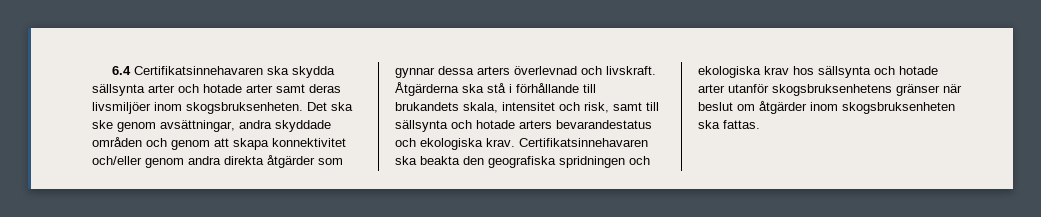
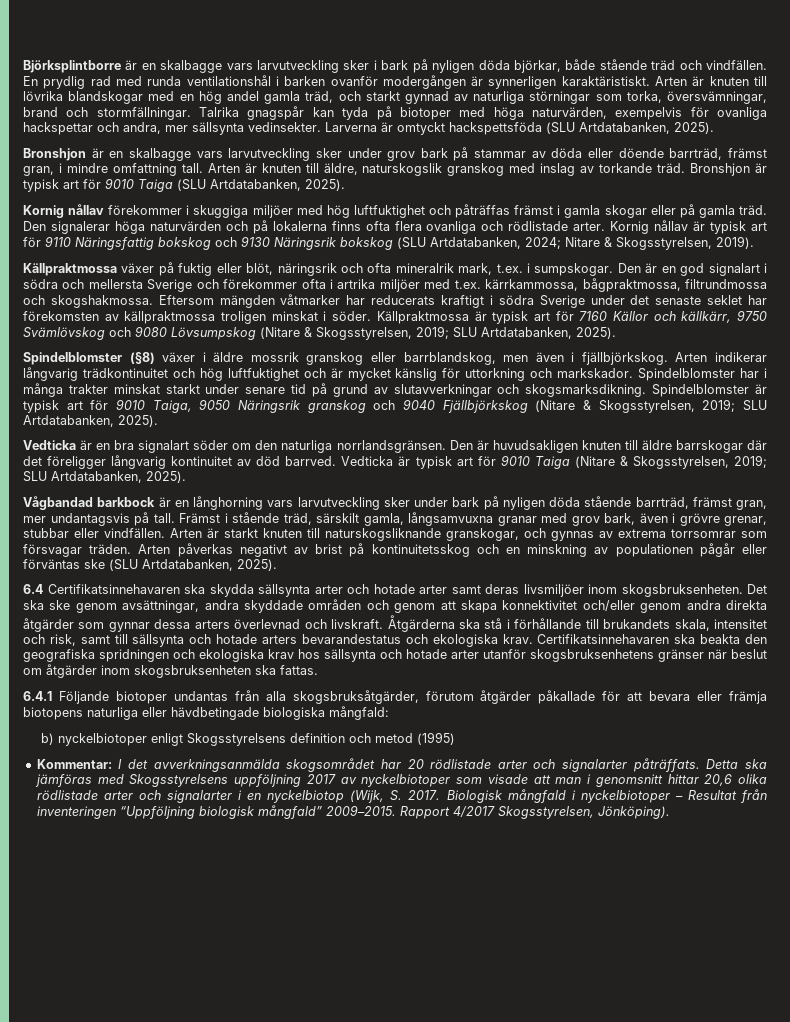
+ Björksplintborre är en skalbagge vars larvutveckling sker i bark på nyligen döda björkar, både stående träd och vindfällen. En prydlig rad med runda ventilationshål i barken ovanför modergången är synnerligen karaktäristiskt. Arten är knuten till lövrika blandskogar med en hög andel gamla träd, och starkt gynnad av naturliga störningar som torka, översvämningar, brand och stormfällningar. Talrika gnagspår kan tyda på biotoper med höga naturvärden, exempelvis för ovanliga hackspettar och andra, mer sällsynta vedinsekter. Larverna är omtyckt hackspettsföda (SLU Artdatabanken, 2025).
+ Bronshjon är en skalbagge vars larvutveckling sker under grov bark på stammar av döda eller döende barrträd, främst gran, i mindre omfattning tall. Arten är knuten till äldre, naturskogslik granskog med inslag av torkande träd. Bronshjon är typisk art för 9010 Taiga (SLU Artdatabanken, 2025).
+ Kornig nållav förekommer i skuggiga miljöer med hög luftfuktighet och påträffas främst i gamla skogar eller på gamla träd. Den signalerar höga naturvärden och på lokalerna finns ofta flera ovanliga och rödlistade arter. Kornig nållav är typisk art för 9110 Näringsfattig bokskog och 9130 Näringsrik bokskog (SLU Artdatabanken, 2024; Nitare & Skogsstyrelsen, 2019).
+ Källpraktmossa växer på fuktig eller blöt, näringsrik och ofta mineralrik mark, t.ex. i sumpskogar. Den är en god signalart i södra och mellersta Sverige och förekommer ofta i artrika miljöer med t.ex. kärrkammossa, bågpraktmossa, filtrundmossa och skogshakmossa. Eftersom mängden våtmarker har reducerats kraftigt i södra Sverige under det senaste seklet har förekomsten av källpraktmossa troligen minskat i söder. Källpraktmossa är typisk art för 7160 Källor och källkärr, 9750 Svämlövskog och 9080 Lövsumpskog (Nitare & Skogsstyrelsen, 2019; SLU Artdatabanken, 2025).
+ Spindelblomster (§8) växer i äldre mossrik granskog eller barrblandskog, men även i fjällbjörkskog. Arten indikerar långvarig trädkontinuitet och hög luftfuktighet och är mycket känslig för uttorkning och markskador. Spindelblomster har i många trakter minskat starkt under senare tid på grund av slutavverkningar och skogsmarksdikning. Spindelblomster är typisk art för 9010 Taiga, 9050 Näringsrik granskog och 9040 Fjällbjörkskog (Nitare & Skogsstyrelsen, 2019; SLU Artdatabanken, 2025).
+ Vedticka är en bra signalart söder om den naturliga norrlandsgränsen. Den är huvudsakligen knuten till äldre barrskogar där det föreligger långvarig kontinuitet av död barrved. Vedticka är typisk art för 9010 Taiga (Nitare & Skogsstyrelsen, 2019; SLU Artdatabanken, 2025).
+ Vågbandad barkbock är en långhorning vars larvutveckling sker under bark på nyligen döda stående barrträd, främst gran, mer undantagsvis på tall. Främst i stående träd, särskilt gamla, långsamvuxna granar med grov bark, även i grövre grenar, stubbar eller vindfällen. Arten är starkt knuten till naturskogsliknande granskogar, och gynnas av extrema torrsomrar som försvagar träden. Arten påverkas negativt av brist på kontinuitetsskog och en minskning av populationen pågår eller förväntas ske (SLU Artdatabanken, 2025).
+ 6.4.1 Följande biotoper undantas från alla skogsbruksåtgärder, förutom åtgärder påkallade för att bevara eller främja biotopens naturliga eller hävdbetingade biologiska mångfald:
+ b) nyckelbiotoper enligt Skogsstyrelsens definition och metod (1995)
+ Kommentar: I det avverkningsanmälda skogsområdet har 20 rödlistade arter och signalarter påträffats. Detta ska jämföras med Skogsstyrelsens uppföljning 2017 av nyckelbiotoper som visade att man i genomsnitt hittar 20,6 olika rödlistade arter och signalarter i en nyckelbiotop (Wijk, S. 2017. Biologisk mångfald i nyckelbiotoper – Resultat från inventeringen “Uppföljning biologisk mångfald” 2009–2015. Rapport 4/2017 Skogsstyrelsen, Jönköping).

